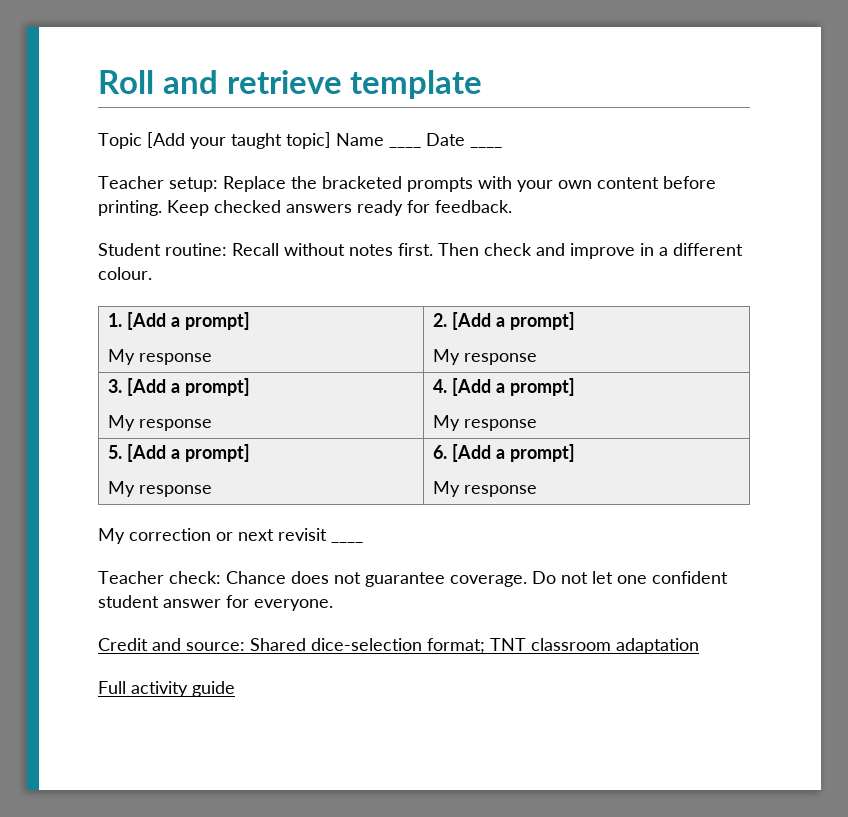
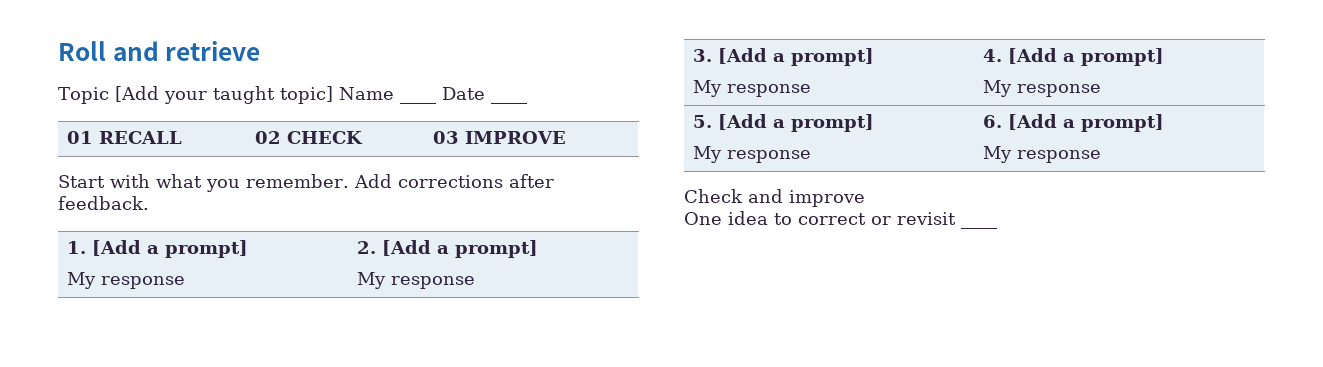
- Roll and retrieve template
+ Roll and retrieve
- Teacher setup: Replace the bracketed prompts with your own content before printing. Keep checked answers ready for feedback.
- Student routine: Recall without notes first. Then check and improve in a different colour.
+ 01 RECALL | 02 CHECK | 03 IMPROVE
+ Start with what you remember. Add corrections after feedback.
- My correction or next revisit ____
- Teacher check: Chance does not guarantee coverage. Do not let one confident student answer for everyone.
- Credit and source: Shared dice-selection format; TNT classroom adaptation
- Full activity guide
+ Check and improve
+ One idea to correct or revisit ____

